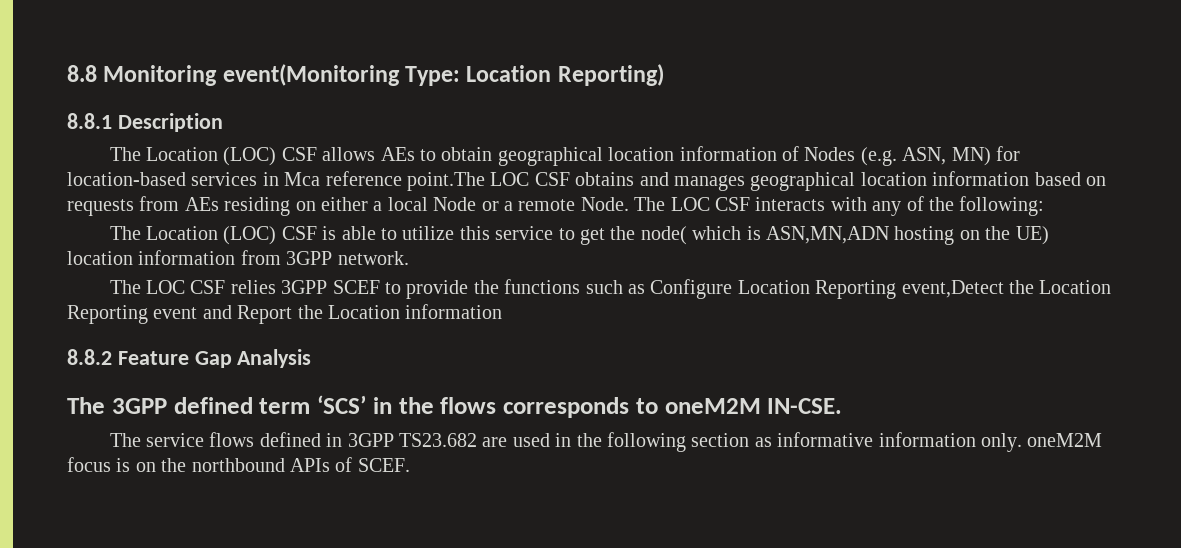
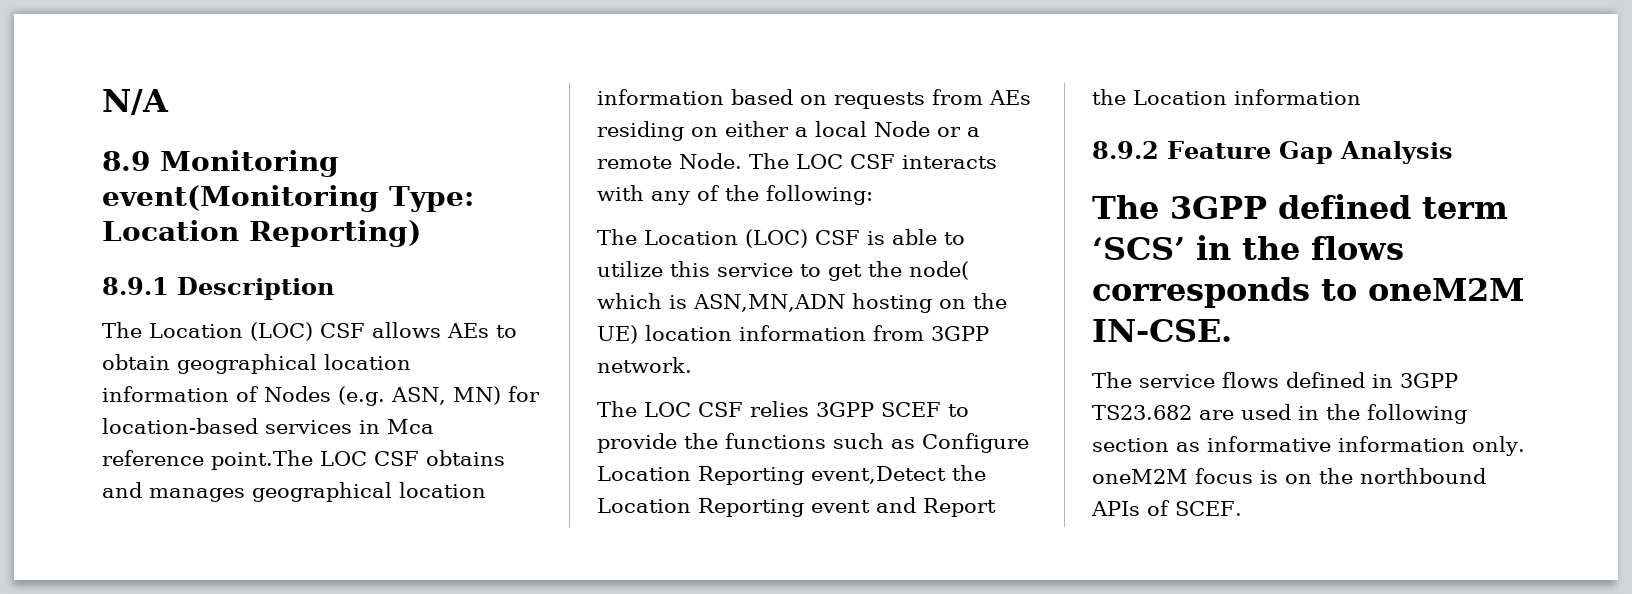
- 8.8 Monitoring event(Monitoring Type: Location Reporting)
+ N/A
+ 8.9 Monitoring event(Monitoring Type: Location Reporting)
- 8.8.1 Description
+ 8.9.1 Description
- 8.8.2 Feature Gap Analysis
+ 8.9.2 Feature Gap Analysis

